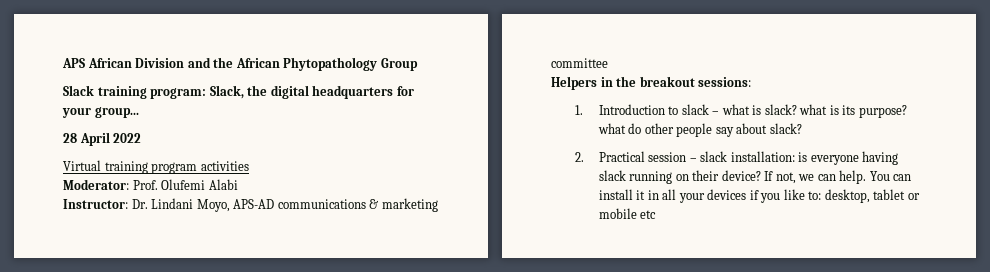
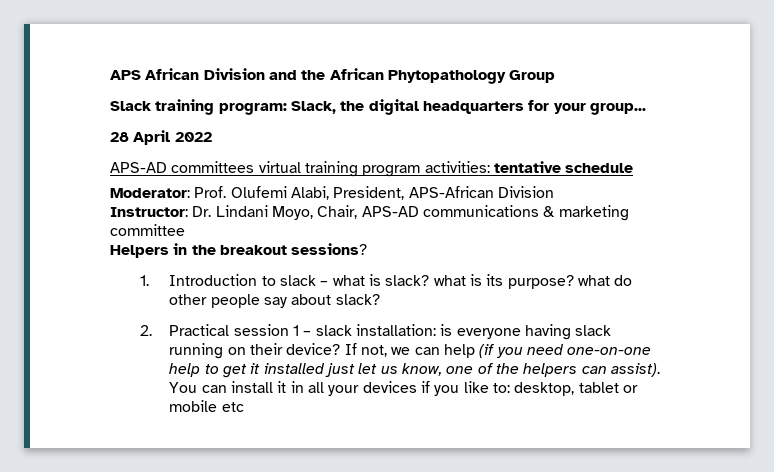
- Virtual training program activities
+ APS-AD committees virtual training program activities: tentative schedule
- Moderator: Prof. Olufemi Alabi
+ Moderator: Prof. Olufemi Alabi, President, APS-African Division
- Instructor: Dr. Lindani Moyo, APS-AD communications & marketing committee
+ Instructor: Dr. Lindani Moyo, Chair, APS-AD communications & marketing committee
- Helpers in the breakout sessions:
+ Helpers in the breakout sessions?
- 2. Practical session – slack installation: is everyone having slack running on their device?
+ 2. Practical session 1 – slack installation: is everyone having slack running on their device?
- If not, we can help.
+ If not, we can help (if you need one-on-one help to get it installed just let us know, one of the helpers can assist).

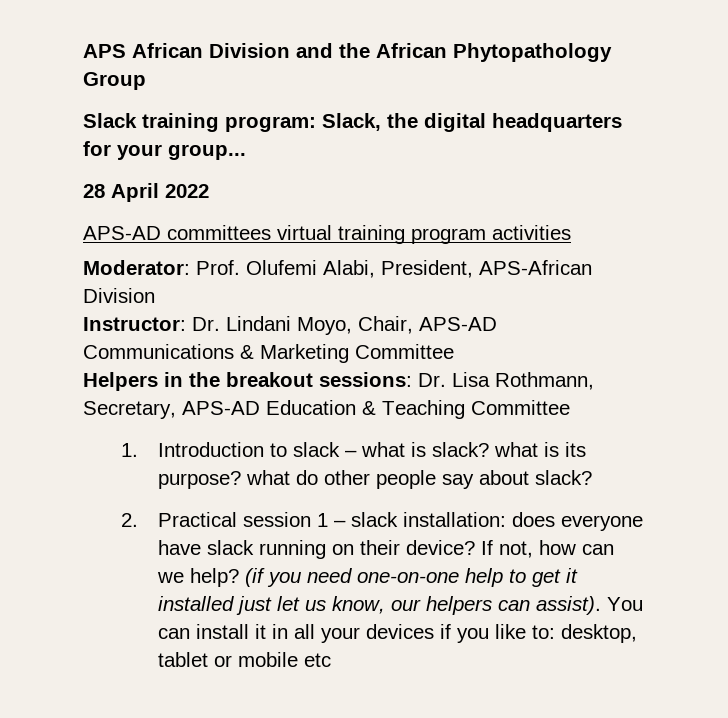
- APS-AD committees virtual training program activities: tentative schedule
+ APS-AD committees virtual training program activities
- Instructor: Dr. Lindani Moyo, Chair, APS-AD communications & marketing committee
+ Instructor: Dr. Lindani Moyo, Chair, APS-AD Communications & Marketing Committee
- Helpers in the breakout sessions?
+ Helpers in the breakout sessions: Dr. Lisa Rothmann, Secretary, APS-AD Education & Teaching Committee
- 2. Practical session 1 – slack installation: is everyone having slack running on their device?
+ 2. Practical session 1 – slack installation: does everyone have slack running on their device?
- If not, we can help (if you need one-on-one help to get it installed just let us know, one of the helpers can assist).
+ If not, how can we help? (if you need one-on-one help to get it installed just let us know, our helpers can assist).

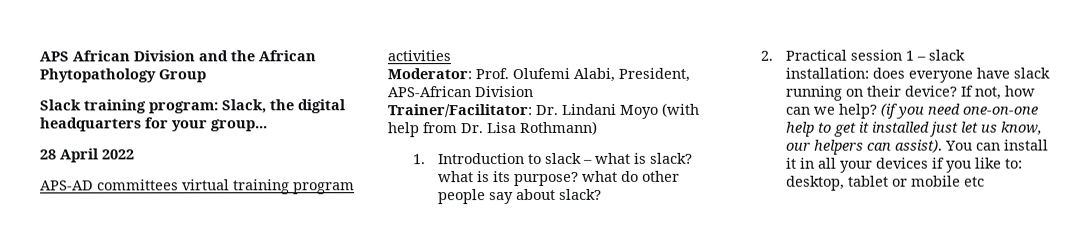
- Instructor: Dr. Lindani Moyo, Chair, APS-AD Communications & Marketing Committee
- Helpers in the breakout sessions: Dr. Lisa Rothmann, Secretary, APS-AD Education & Teaching Committee
+ Trainer/Facilitator: Dr. Lindani Moyo (with help from Dr. Lisa Rothmann)

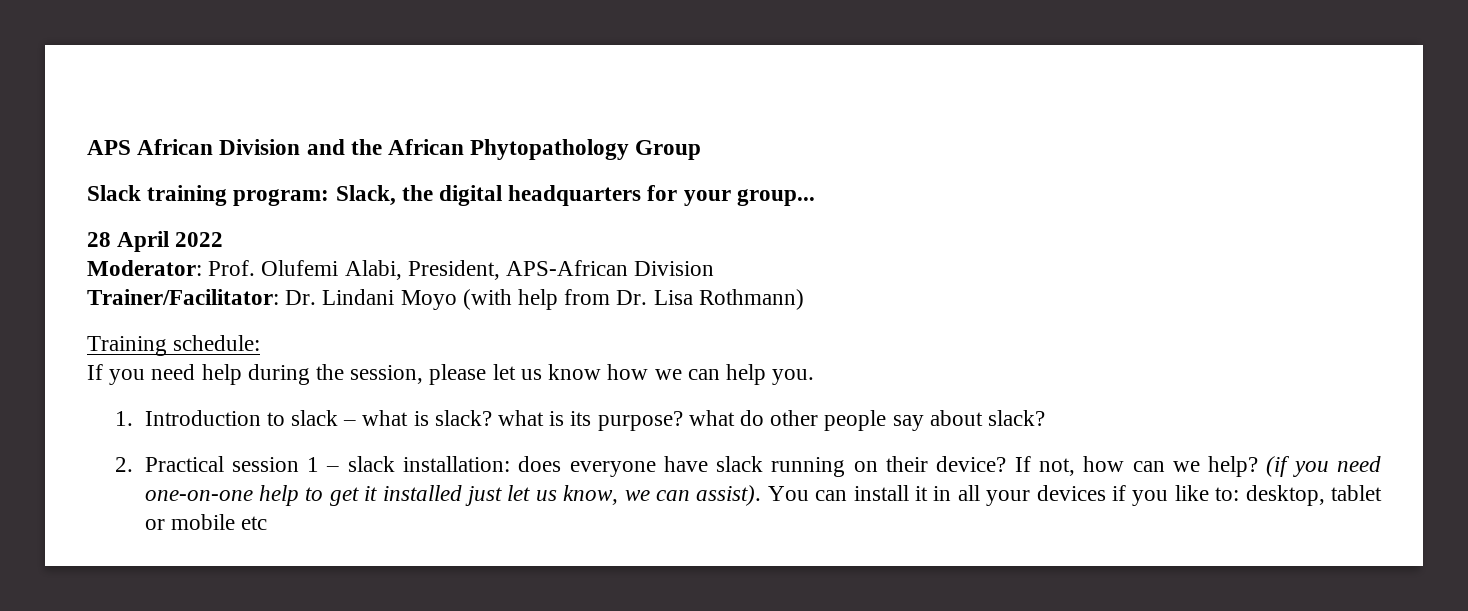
- APS-AD committees virtual training program activities
+ Training schedule:
+ If you need help during the session, please let us know how we can help you.
- (if you need one-on-one help to get it installed just let us know, our helpers can assist).
+ (if you need one-on-one help to get it installed just let us know, we can assist).

